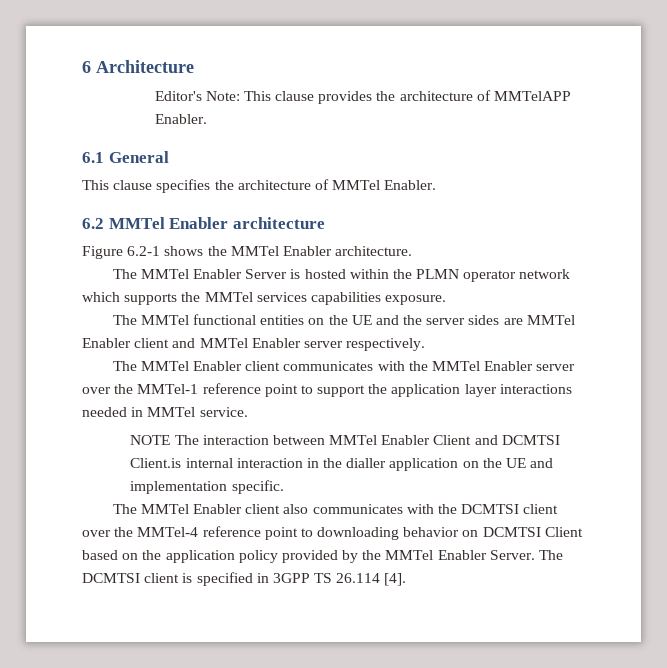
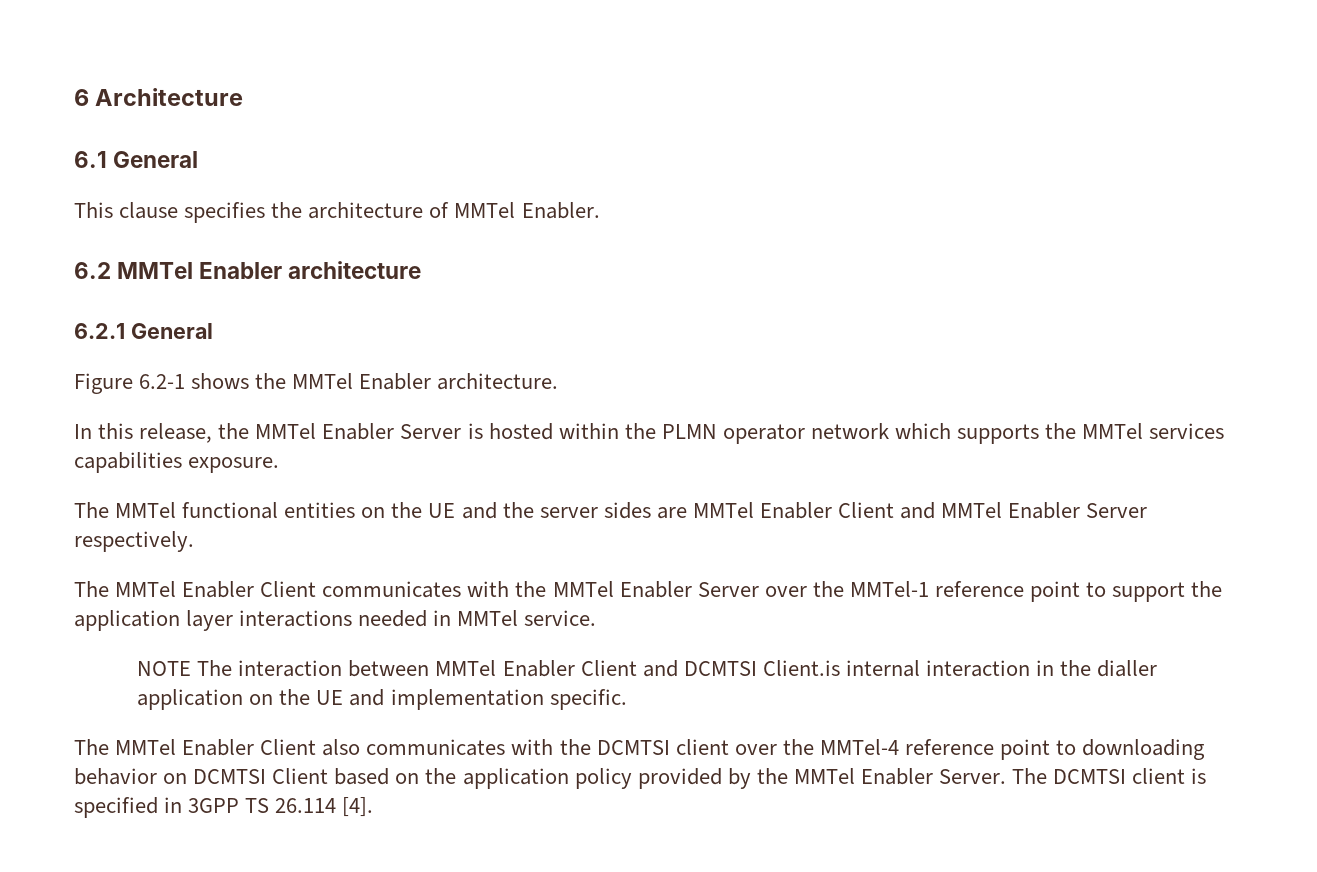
- Editor's Note: This clause provides the architecture of MMTelAPP Enabler.
+ 6.2.1 General
- The MMTel Enabler Server is hosted within the PLMN operator network which supports the MMTel services capabilities exposure.
+ In this release, the MMTel Enabler Server is hosted within the PLMN operator network which supports the MMTel services capabilities exposure.
- The MMTel functional entities on the UE and the server sides are MMTel Enabler client and MMTel Enabler server respectively.
+ The MMTel functional entities on the UE and the server sides are MMTel Enabler Client and MMTel Enabler Server respectively.
- The MMTel Enabler client communicates with the MMTel Enabler server over the MMTel-1 reference point to support the application layer interactions needed in MMTel service.
+ The MMTel Enabler Client communicates with the MMTel Enabler Server over the MMTel-1 reference point to support the application layer interactions needed in MMTel service.
- The MMTel Enabler client also communicates with the DCMTSI client over the MMTel-4 reference point to downloading behavior on DCMTSI Client based on the application policy provided by the MMTel Enabler Server.
+ The MMTel Enabler Client also communicates with the DCMTSI client over the MMTel-4 reference point to downloading behavior on DCMTSI Client based on the application policy provided by the MMTel Enabler Server.

